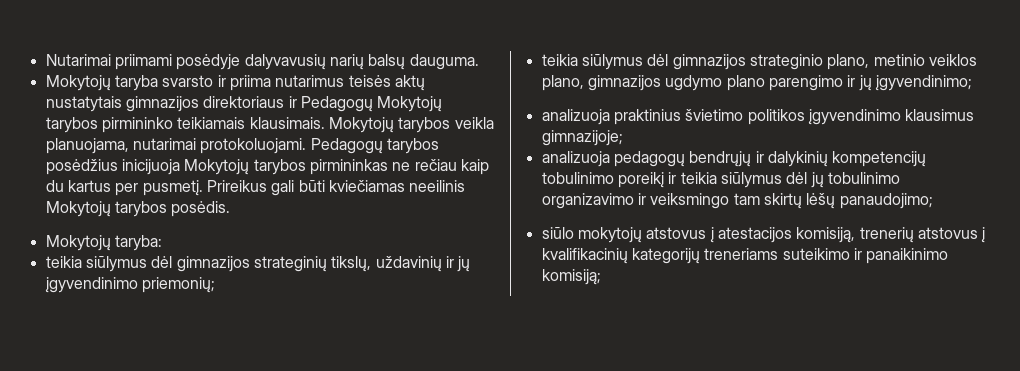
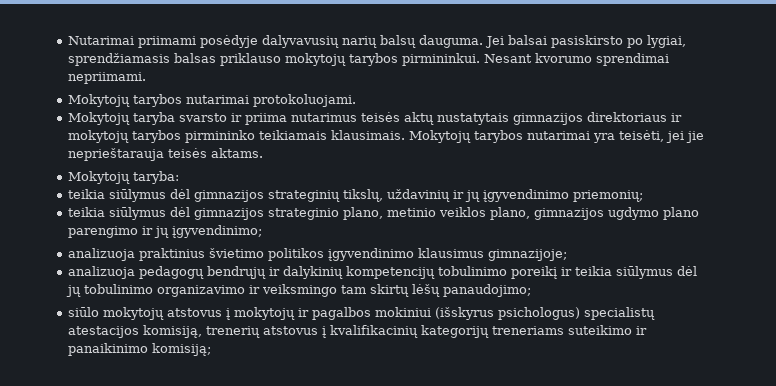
+ Jei balsai pasiskirsto po lygiai, sprendžiamasis balsas priklauso mokytojų tarybos pirmininkui. Nesant kvorumo sprendimai nepriimami.
+ Mokytojų tarybos nutarimai protokoluojami.
- Mokytojų taryba svarsto ir priima nutarimus teisės aktų nustatytais gimnazijos direktoriaus ir Pedagogų Mokytojų tarybos pirmininko teikiamais klausimais.
+ Mokytojų taryba svarsto ir priima nutarimus teisės aktų nustatytais gimnazijos direktoriaus ir mokytojų tarybos pirmininko teikiamais klausimais.
- Mokytojų tarybos veikla planuojama, nutarimai protokoluojami. Pedagogų tarybos posėdžius inicijuoja Mokytojų tarybos pirmininkas ne rečiau kaip du kartus per pusmetį. Prireikus gali būti kviečiamas neeilinis Mokytojų tarybos posėdis.
+ Mokytojų tarybos nutarimai yra teisėti, jei jie neprieštarauja teisės aktams.
- siūlo mokytojų atstovus į atestacijos komisiją, trenerių atstovus į kvalifikacinių kategorijų treneriams suteikimo ir panaikinimo komisiją;
+ siūlo mokytojų atstovus į mokytojų ir pagalbos mokiniui (išskyrus psichologus) specialistų atestacijos komisiją, trenerių atstovus į kvalifikacinių kategorijų treneriams suteikimo ir panaikinimo komisiją;

